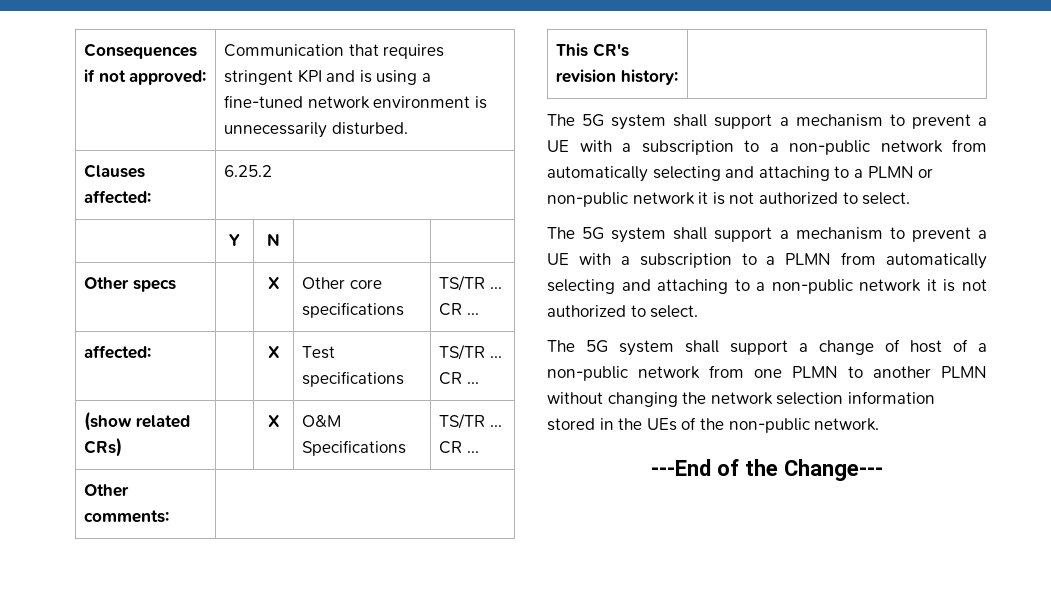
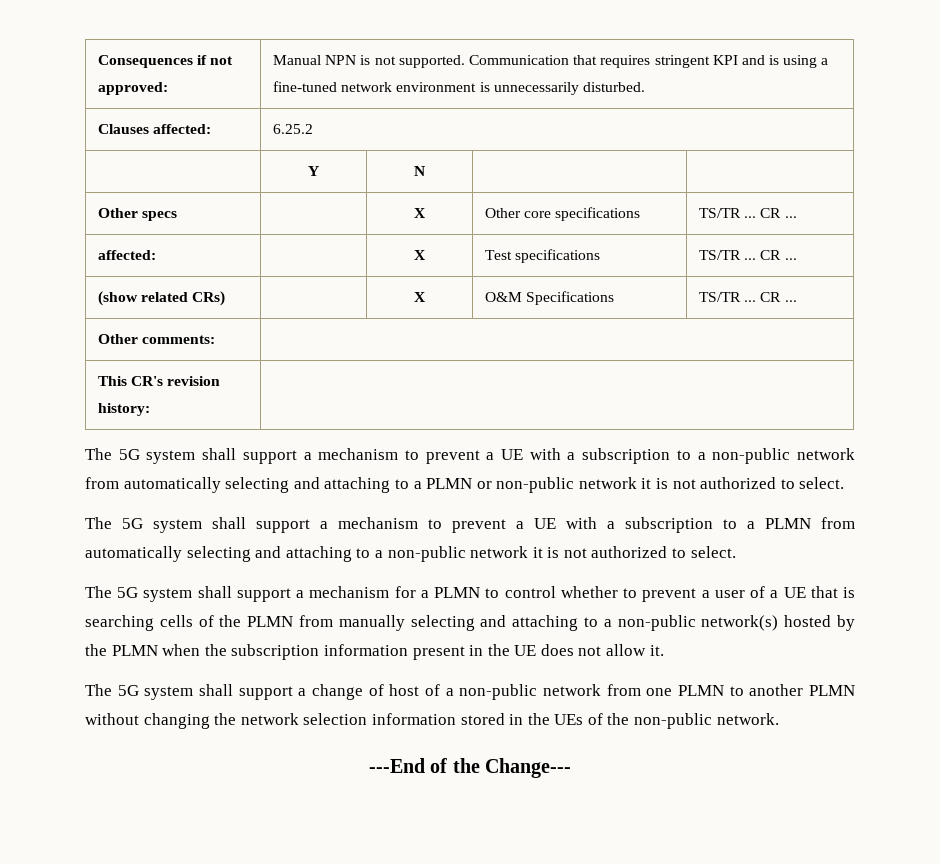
- Consequences if not approved: | Communication that requires stringent KPI and is using a fine-tuned network environment is unnecessarily disturbed.
+ Consequences if not approved: | Manual NPN is not supported. Communication that requires stringent KPI and is using a fine-tuned network environment is unnecessarily disturbed.
+ The 5G system shall support a mechanism for a PLMN to control whether to prevent a user of a UE that is searching cells of the PLMN from manually selecting and attaching to a non-public network(s) hosted by the PLMN when the subscription information present in the UE does not allow it.

